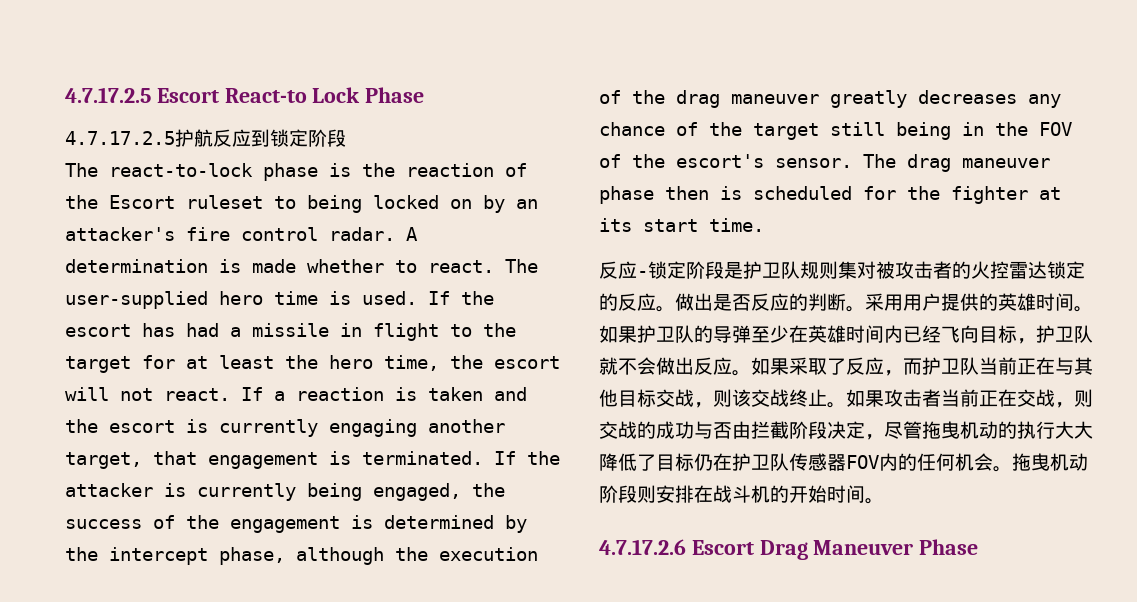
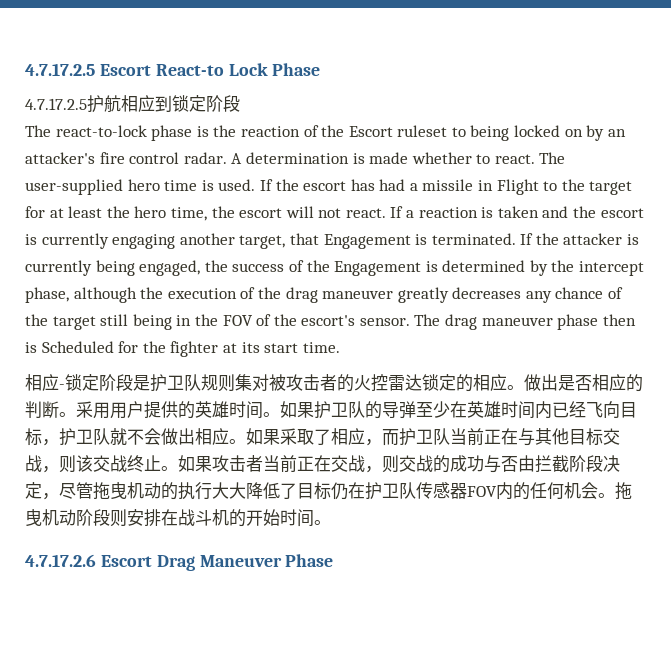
- 4.7.17.2.5护航反应到锁定阶段
+ 4.7.17.2.5护航相应到锁定阶段
- If the escort has had a missile in flight to the target for at least the hero time, the escort will not react.
+ If the escort has had a missile in Flight to the target for at least the hero time, the escort will not react.
- If a reaction is taken and the escort is currently engaging another target, that engagement is terminated.
+ If a reaction is taken and the escort is currently engaging another target, that Engagement is terminated.
- If the attacker is currently being engaged, the success of the engagement is determined by the intercept phase, although the execution of the drag maneuver greatly decreases any chance of the target still being in the FOV of the escort's sensor.
+ If the attacker is currently being engaged, the success of the Engagement is determined by the intercept phase, although the execution of the drag maneuver greatly decreases any chance of the target still being in the FOV of the escort's sensor.
- The drag maneuver phase then is scheduled for the fighter at its start time.
+ The drag maneuver phase then is Scheduled for the fighter at its start time.
- 反应-锁定阶段是护卫队规则集对被攻击者的火控雷达锁定的反应。
+ 相应-锁定阶段是护卫队规则集对被攻击者的火控雷达锁定的相应。
- 做出是否反应的判断。
+ 做出是否相应的判断。
- 如果护卫队的导弹至少在英雄时间内已经飞向目标，护卫队就不会做出反应。
+ 如果护卫队的导弹至少在英雄时间内已经飞向目标，护卫队就不会做出相应。
- 如果采取了反应，而护卫队当前正在与其他目标交战，则该交战终止。
+ 如果采取了相应，而护卫队当前正在与其他目标交战，则该交战终止。

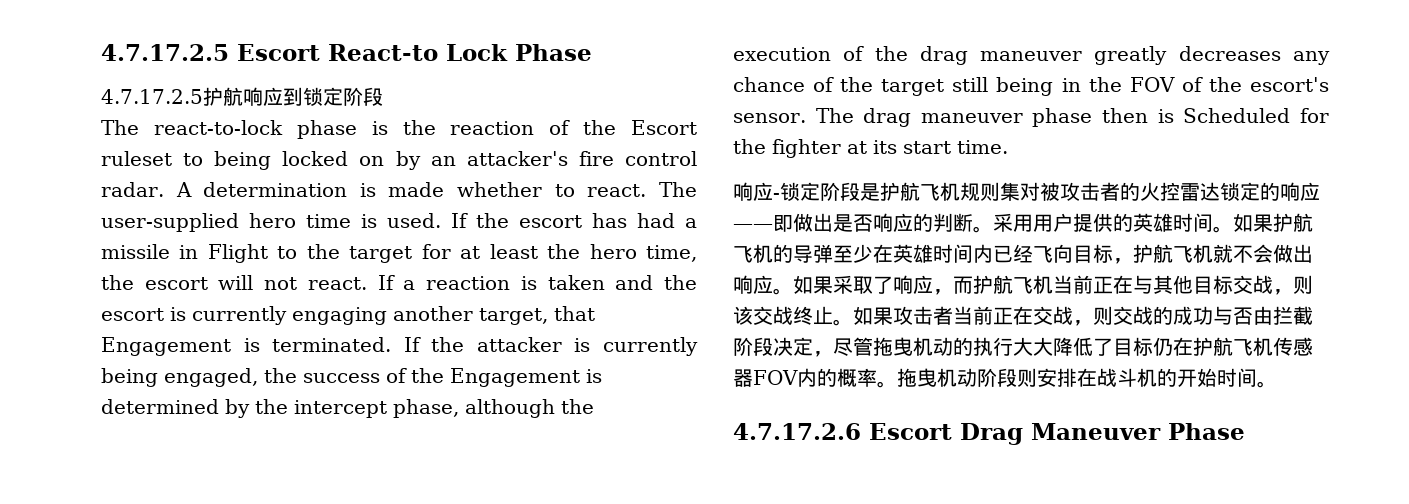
- 4.7.17.2.5护航相应到锁定阶段
+ 4.7.17.2.5护航响应到锁定阶段
- 相应-锁定阶段是护卫队规则集对被攻击者的火控雷达锁定的相应。做出是否相应的判断。
+ 响应-锁定阶段是护航飞机规则集对被攻击者的火控雷达锁定的响应——即做出是否响应的判断。
- 如果护卫队的导弹至少在英雄时间内已经飞向目标，护卫队就不会做出相应。
+ 如果护航飞机的导弹至少在英雄时间内已经飞向目标，护航飞机就不会做出响应。
- 如果采取了相应，而护卫队当前正在与其他目标交战，则该交战终止。
+ 如果采取了响应，而护航飞机当前正在与其他目标交战，则该交战终止。
- 如果攻击者当前正在交战，则交战的成功与否由拦截阶段决定，尽管拖曳机动的执行大大降低了目标仍在护卫队传感器FOV内的任何机会。
+ 如果攻击者当前正在交战，则交战的成功与否由拦截阶段决定，尽管拖曳机动的执行大大降低了目标仍在护航飞机传感器FOV内的概率。

